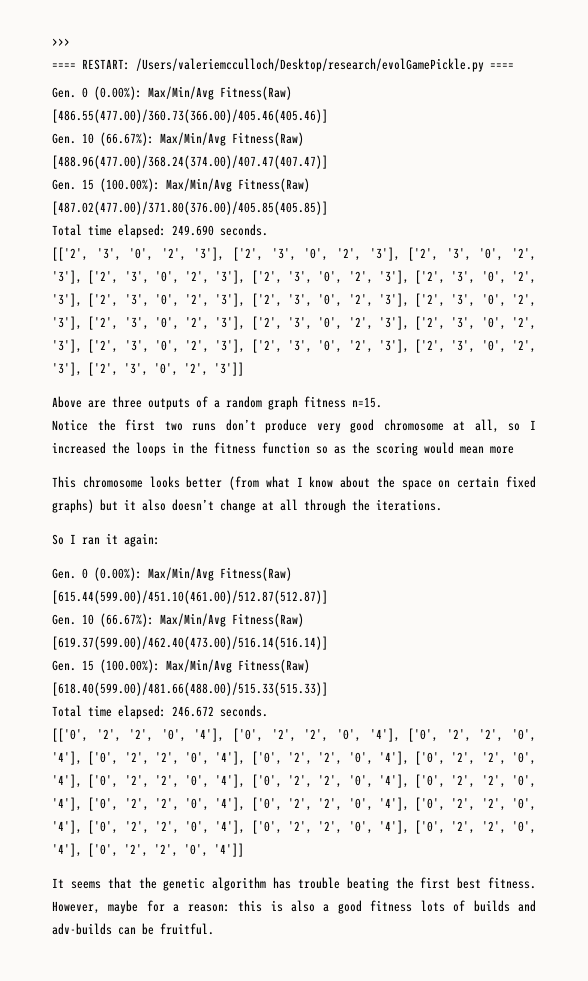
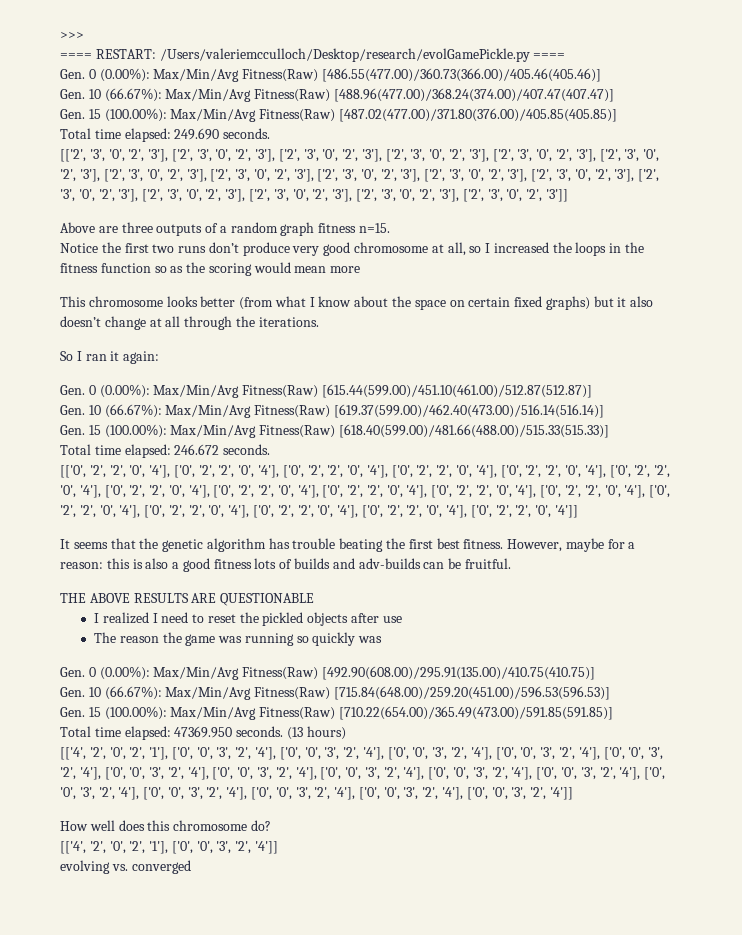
+ THE ABOVE RESULTS ARE QUESTIONABLE
+ I realized I need to reset the pickled objects after use
+ The reason the game was running so quickly was
+ Gen. 0 (0.00%): Max/Min/Avg Fitness(Raw) [492.90(608.00)/295.91(135.00)/410.75(410.75)]
+ Gen. 10 (66.67%): Max/Min/Avg Fitness(Raw) [715.84(648.00)/259.20(451.00)/596.53(596.53)]
+ Gen. 15 (100.00%): Max/Min/Avg Fitness(Raw) [710.22(654.00)/365.49(473.00)/591.85(591.85)]
+ Total time elapsed: 47369.950 seconds. (13 hours)
+ [['4', '2', '0', '2', '1'], ['0', '0', '3', '2', '4'], ['0', '0', '3', '2', '4'], ['0', '0', '3', '2', '4'], ['0', '0', '3', '2', '4'], ['0', '0', '3', '2', '4'], ['0', '0', '3', '2', '4'], ['0', '0', '3', '2', '4'], ['0', '0', '3', '2', '4'], ['0', '0', '3', '2', '4'], ['0', '0', '3', '2', '4'], ['0', '0', '3', '2', '4'], ['0', '0', '3', '2', '4'], ['0', '0', '3', '2', '4'], ['0', '0', '3', '2', '4'], ['0', '0', '3', '2', '4']]
+ How well does this chromosome do?
+ [['4', '2', '0', '2', '1'], ['0', '0', '3', '2', '4']]
+ evolving vs. converged

